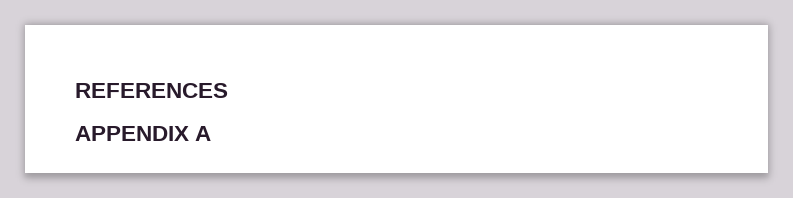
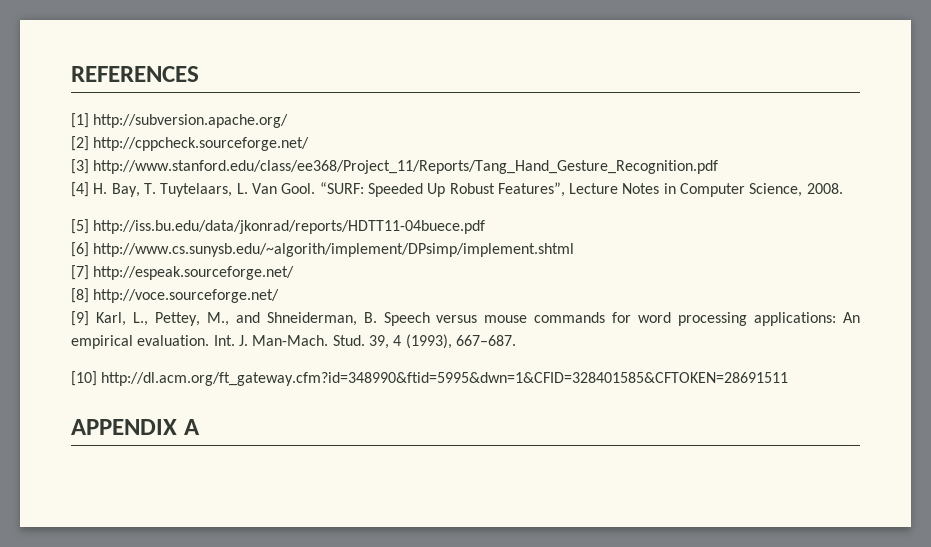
+ [1] http://subversion.apache.org/
+ [2] http://cppcheck.sourceforge.net/
+ [3] http://www.stanford.edu/class/ee368/Project_11/Reports/Tang_Hand_Gesture_Recognition.pdf
+ [4] H. Bay, T. Tuytelaars, L. Van Gool. “SURF: Speeded Up Robust Features”, Lecture Notes in Computer Science, 2008.
+ [5] http://iss.bu.edu/data/jkonrad/reports/HDTT11-04buece.pdf
+ [6] http://www.cs.sunysb.edu/~algorith/implement/DPsimp/implement.shtml
+ [7] http://espeak.sourceforge.net/
+ [8] http://voce.sourceforge.net/
+ [9] Karl, L., Pettey, M., and Shneiderman, B. Speech versus mouse commands for word processing applications: An empirical evaluation. Int. J. Man-Mach. Stud. 39, 4 (1993), 667–687.
+ [10] http://dl.acm.org/ft_gateway.cfm?id=348990&ftid=5995&dwn=1&CFID=328401585&CFTOKEN=28691511

